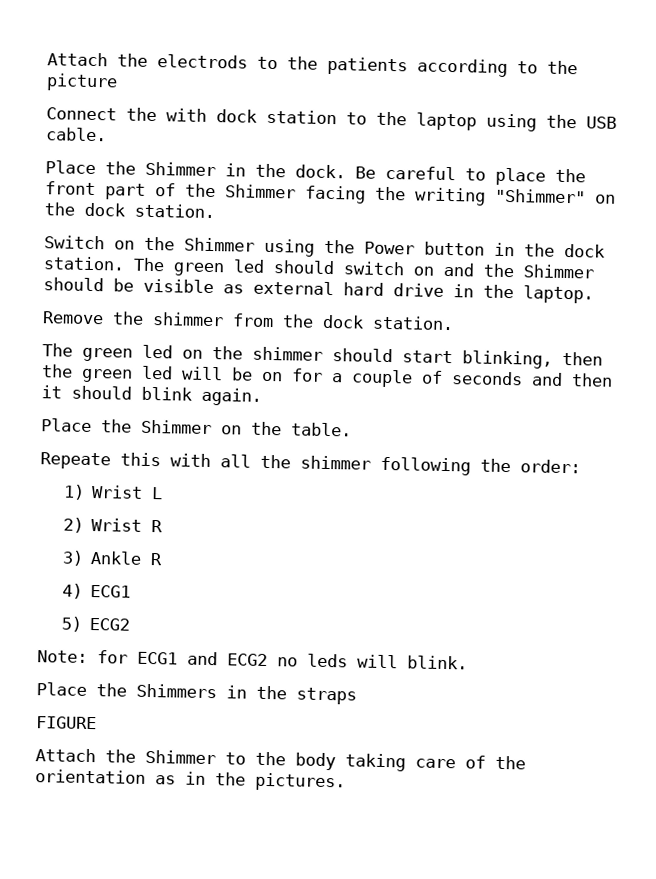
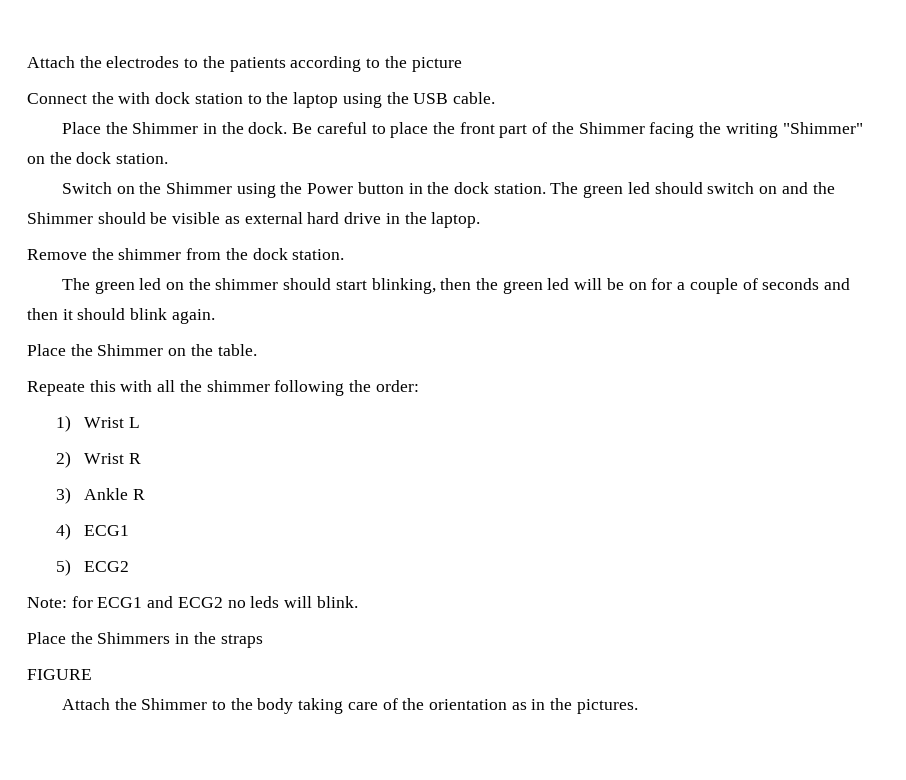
- Attach the electrods to the patients according to the picture
+ Attach the electrodes to the patients according to the picture

